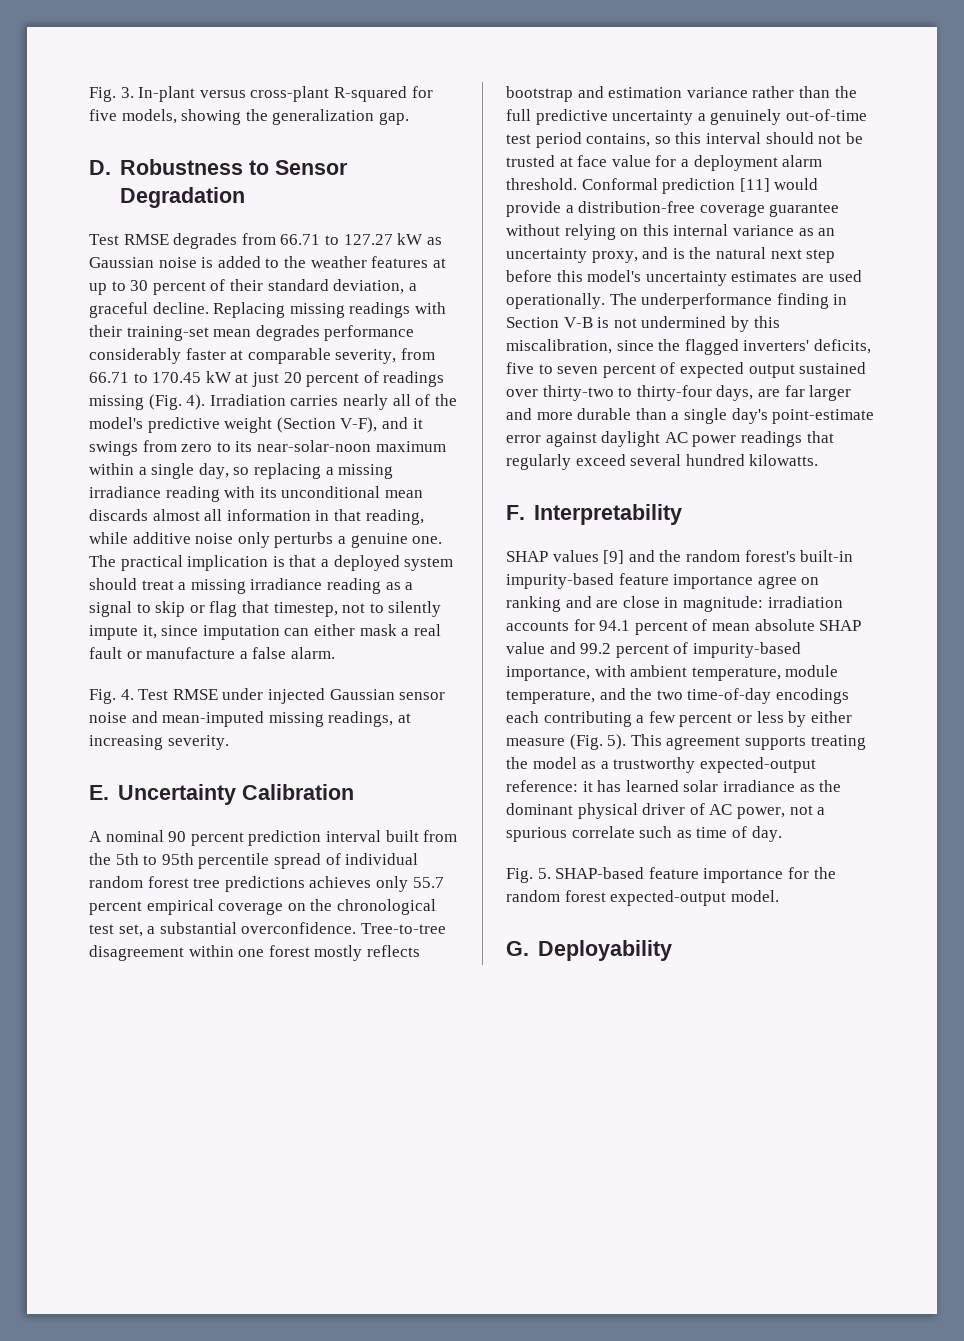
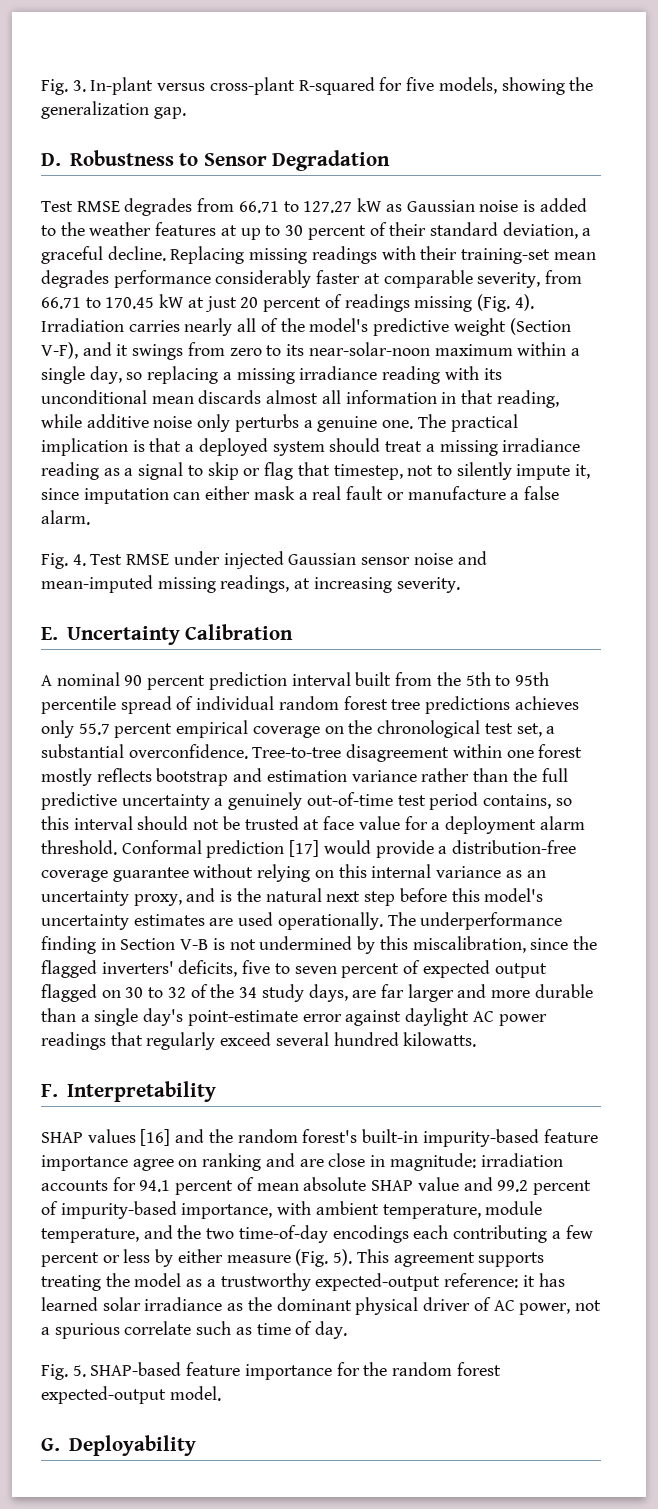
- Conformal prediction [11] would provide a distribution-free coverage guarantee without relying on this internal variance as an uncertainty proxy, and is the natural next step before this model's uncertainty estimates are used operationally.
+ Conformal prediction [17] would provide a distribution-free coverage guarantee without relying on this internal variance as an uncertainty proxy, and is the natural next step before this model's uncertainty estimates are used operationally.
- The underperformance finding in Section V-B is not undermined by this miscalibration, since the flagged inverters' deficits, five to seven percent of expected output sustained over thirty-two to thirty-four days, are far larger and more durable than a single day's point-estimate error against daylight AC power readings that regularly exceed several hundred kilowatts.
+ The underperformance finding in Section V-B is not undermined by this miscalibration, since the flagged inverters' deficits, five to seven percent of expected output flagged on 30 to 32 of the 34 study days, are far larger and more durable than a single day's point-estimate error against daylight AC power readings that regularly exceed several hundred kilowatts.
- SHAP values [9] and the random forest's built-in impurity-based feature importance agree on ranking and are close in magnitude: irradiation accounts for 94.1 percent of mean absolute SHAP value and 99.2 percent of impurity-based importance, with ambient temperature, module temperature, and the two time-of-day encodings each contributing a few percent or less by either measure (Fig. 5).
+ SHAP values [16] and the random forest's built-in impurity-based feature importance agree on ranking and are close in magnitude: irradiation accounts for 94.1 percent of mean absolute SHAP value and 99.2 percent of impurity-based importance, with ambient temperature, module temperature, and the two time-of-day encodings each contributing a few percent or less by either measure (Fig. 5).

